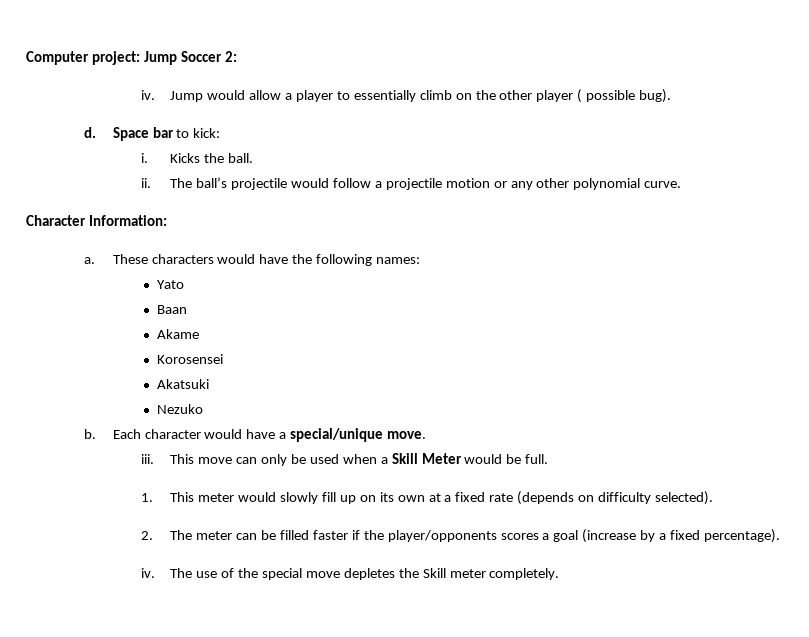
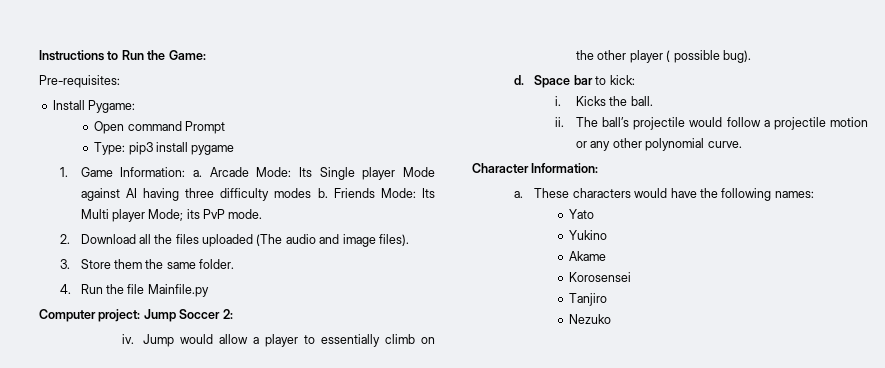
+ Instructions to Run the Game:
+ Pre-requisites:
+ Install Pygame:
+ Open command Prompt
+ Type: pip3 install pygame
+ 1. Game Information: a. Arcade Mode: Its Single player Mode against AI having three difficulty modes b. Friends Mode: Its Multi player Mode; its PvP mode.
+ 2. Download all the files uploaded (The audio and image files).
+ 3. Store them the same folder.
+ 4. Run the file Mainfile.py
- Baan
+ Yukino
- Akatsuki
+ Tanjiro
- b. Each character would have a special/unique move.
- iii. This move can only be used when a Skill Meter would be full.
- 1. This meter would slowly fill up on its own at a fixed rate (depends on difficulty selected).
- 2. The meter can be filled faster if the player/opponents scores a goal (increase by a fixed percentage).
- iv. The use of the special move depletes the Skill meter completely.

